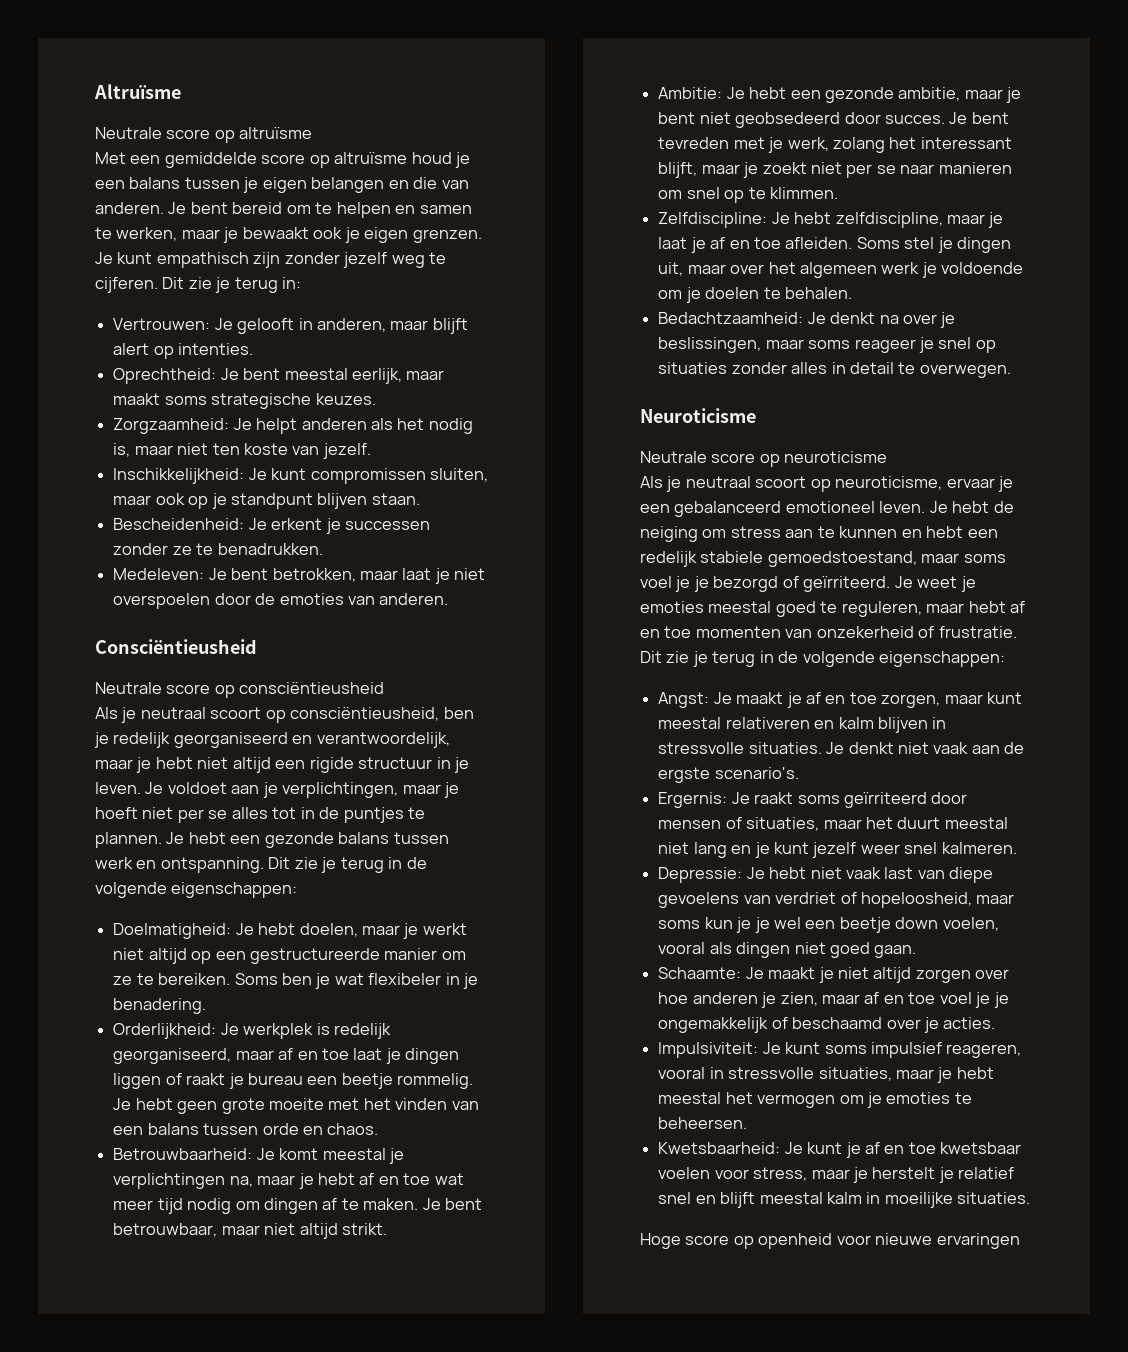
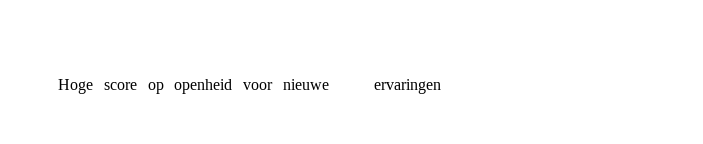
- Altruïsme
- Neutrale score op altruïsme
- Met een gemiddelde score op altruïsme houd je een balans tussen je eigen belangen en die van anderen. Je bent bereid om te helpen en samen te werken, maar je bewaakt ook je eigen grenzen. Je kunt empathisch zijn zonder jezelf weg te cijferen. Dit zie je terug in:
- Vertrouwen: Je gelooft in anderen, maar blijft alert op intenties.
- Oprechtheid: Je bent meestal eerlijk, maar maakt soms strategische keuzes.
- Zorgzaamheid: Je helpt anderen als het nodig is, maar niet ten koste van jezelf.
- Inschikkelijkheid: Je kunt compromissen sluiten, maar ook op je standpunt blijven staan.
- Bescheidenheid: Je erkent je successen zonder ze te benadrukken.
- Medeleven: Je bent betrokken, maar laat je niet overspoelen door de emoties van anderen.
- Consciëntieusheid
- Neutrale score op consciëntieusheid
- Als je neutraal scoort op consciëntieusheid, ben je redelijk georganiseerd en verantwoordelijk, maar je hebt niet altijd een rigide structuur in je leven. Je voldoet aan je verplichtingen, maar je hoeft niet per se alles tot in de puntjes te plannen. Je hebt een gezonde balans tussen werk en ontspanning. Dit zie je terug in de volgende eigenschappen:
- Doelmatigheid: Je hebt doelen, maar je werkt niet altijd op een gestructureerde manier om ze te bereiken. Soms ben je wat flexibeler in je benadering.
- Orderlijkheid: Je werkplek is redelijk georganiseerd, maar af en toe laat je dingen liggen of raakt je bureau een beetje rommelig. Je hebt geen grote moeite met het vinden van een balans tussen orde en chaos.
- Betrouwbaarheid: Je komt meestal je verplichtingen na, maar je hebt af en toe wat meer tijd nodig om dingen af te maken. Je bent betrouwbaar, maar niet altijd strikt.
- Ambitie: Je hebt een gezonde ambitie, maar je bent niet geobsedeerd door succes. Je bent tevreden met je werk, zolang het interessant blijft, maar je zoekt niet per se naar manieren om snel op te klimmen.
- Zelfdiscipline: Je hebt zelfdiscipline, maar je laat je af en toe afleiden. Soms stel je dingen uit, maar over het algemeen werk je voldoende om je doelen te behalen.
- Bedachtzaamheid: Je denkt na over je beslissingen, maar soms reageer je snel op situaties zonder alles in detail te overwegen.
- Neuroticisme
- Neutrale score op neuroticisme
- Als je neutraal scoort op neuroticisme, ervaar je een gebalanceerd emotioneel leven. Je hebt de neiging om stress aan te kunnen en hebt een redelijk stabiele gemoedstoestand, maar soms voel je je bezorgd of geïrriteerd. Je weet je emoties meestal goed te reguleren, maar hebt af en toe momenten van onzekerheid of frustratie. Dit zie je terug in de volgende eigenschappen:
- Angst: Je maakt je af en toe zorgen, maar kunt meestal relativeren en kalm blijven in stressvolle situaties. Je denkt niet vaak aan de ergste scenario's.
- Ergernis: Je raakt soms geïrriteerd door mensen of situaties, maar het duurt meestal niet lang en je kunt jezelf weer snel kalmeren.
- Depressie: Je hebt niet vaak last van diepe gevoelens van verdriet of hopeloosheid, maar soms kun je je wel een beetje down voelen, vooral als dingen niet goed gaan.
- Schaamte: Je maakt je niet altijd zorgen over hoe anderen je zien, maar af en toe voel je je ongemakkelijk of beschaamd over je acties.
- Impulsiviteit: Je kunt soms impulsief reageren, vooral in stressvolle situaties, maar je hebt meestal het vermogen om je emoties te beheersen.
- Kwetsbaarheid: Je kunt je af en toe kwetsbaar voelen voor stress, maar je herstelt je relatief snel en blijft meestal kalm in moeilijke situaties.

